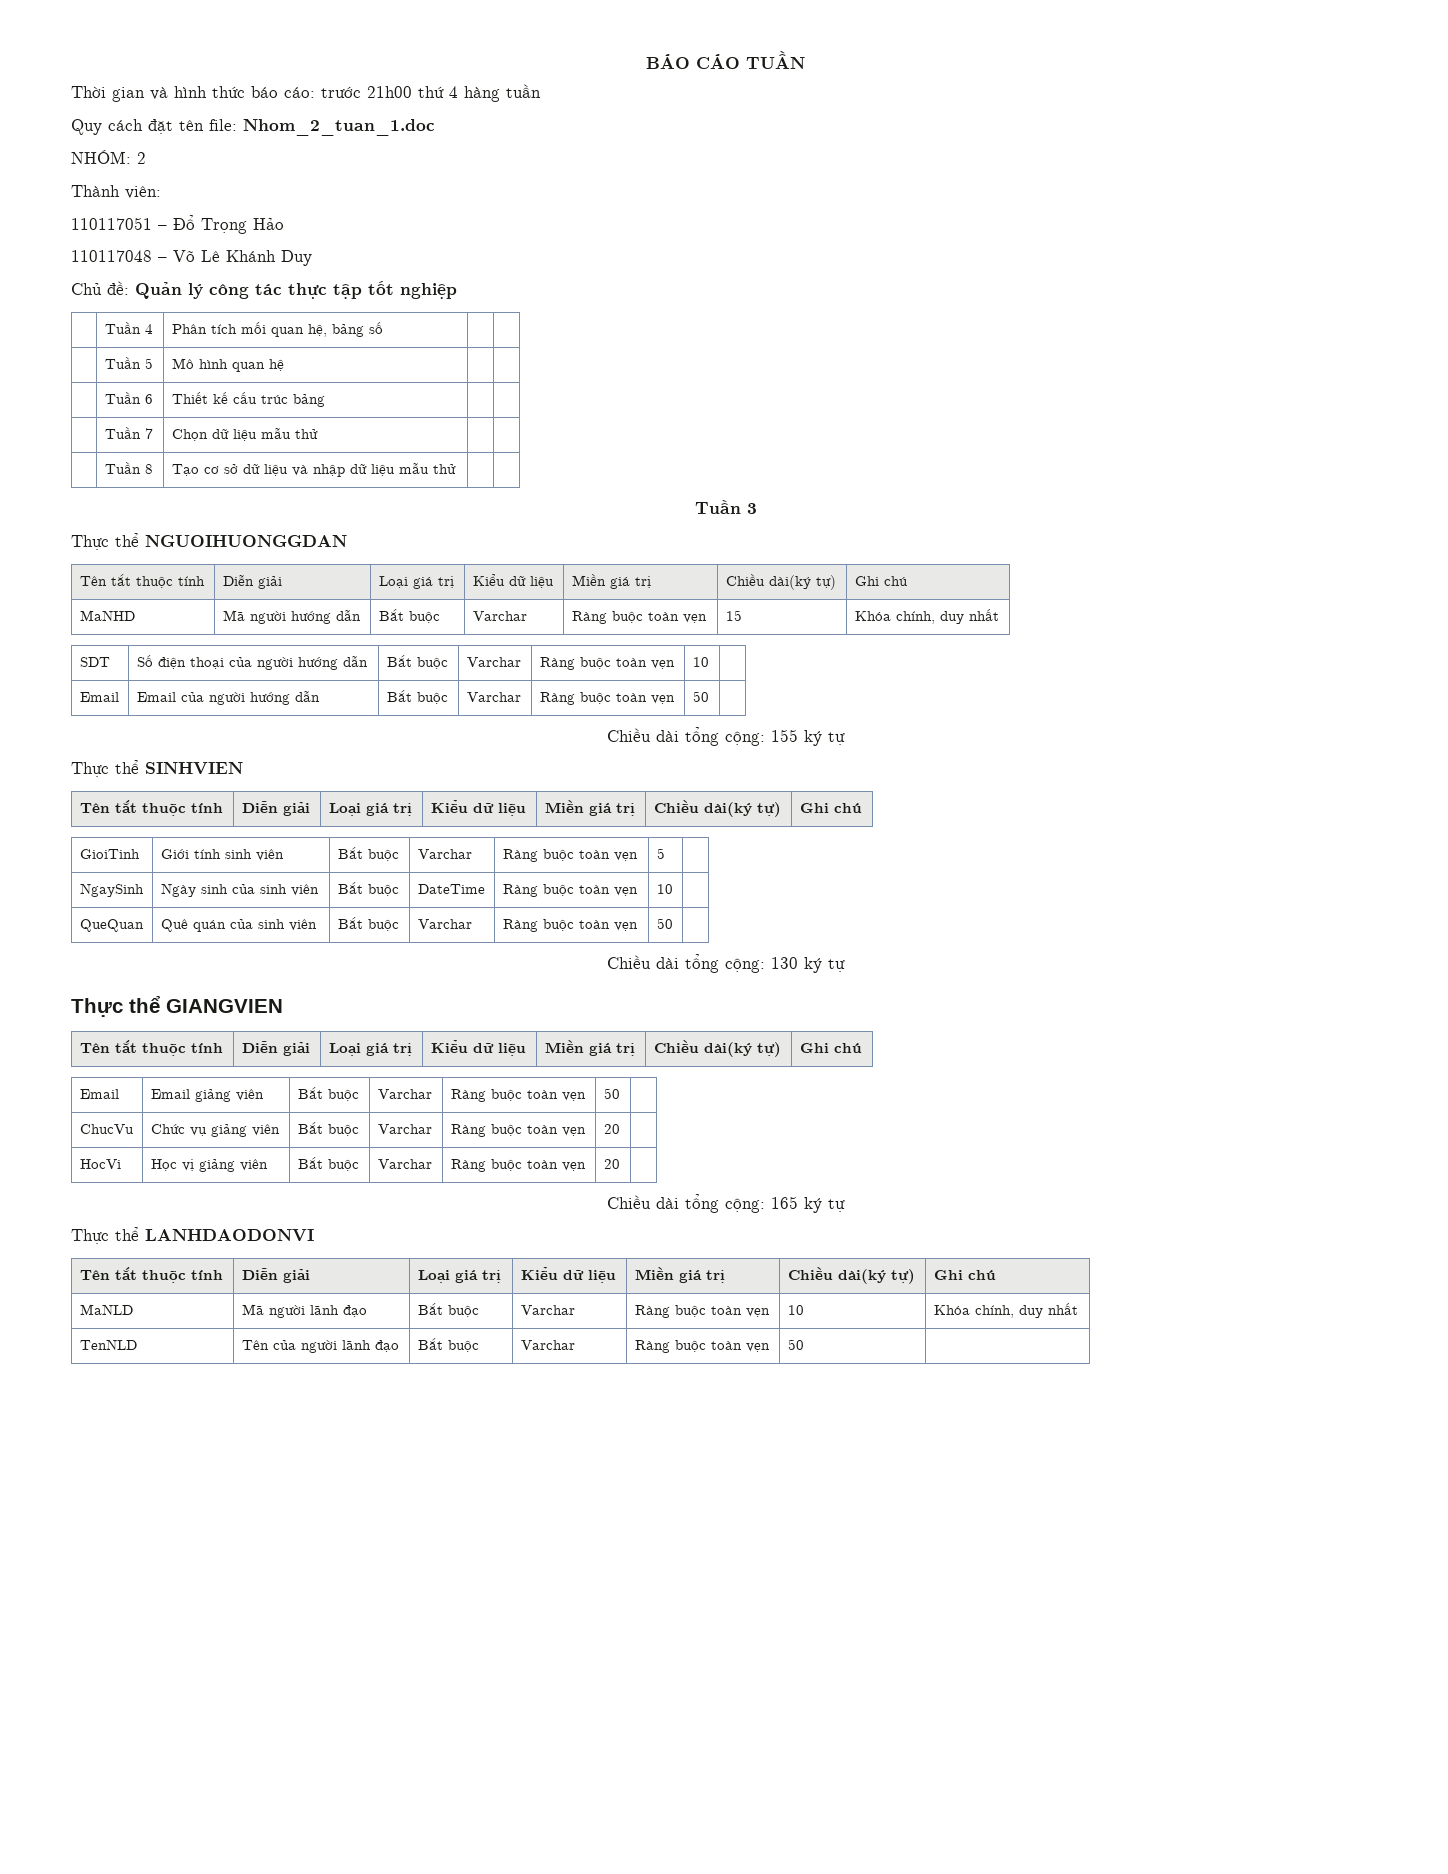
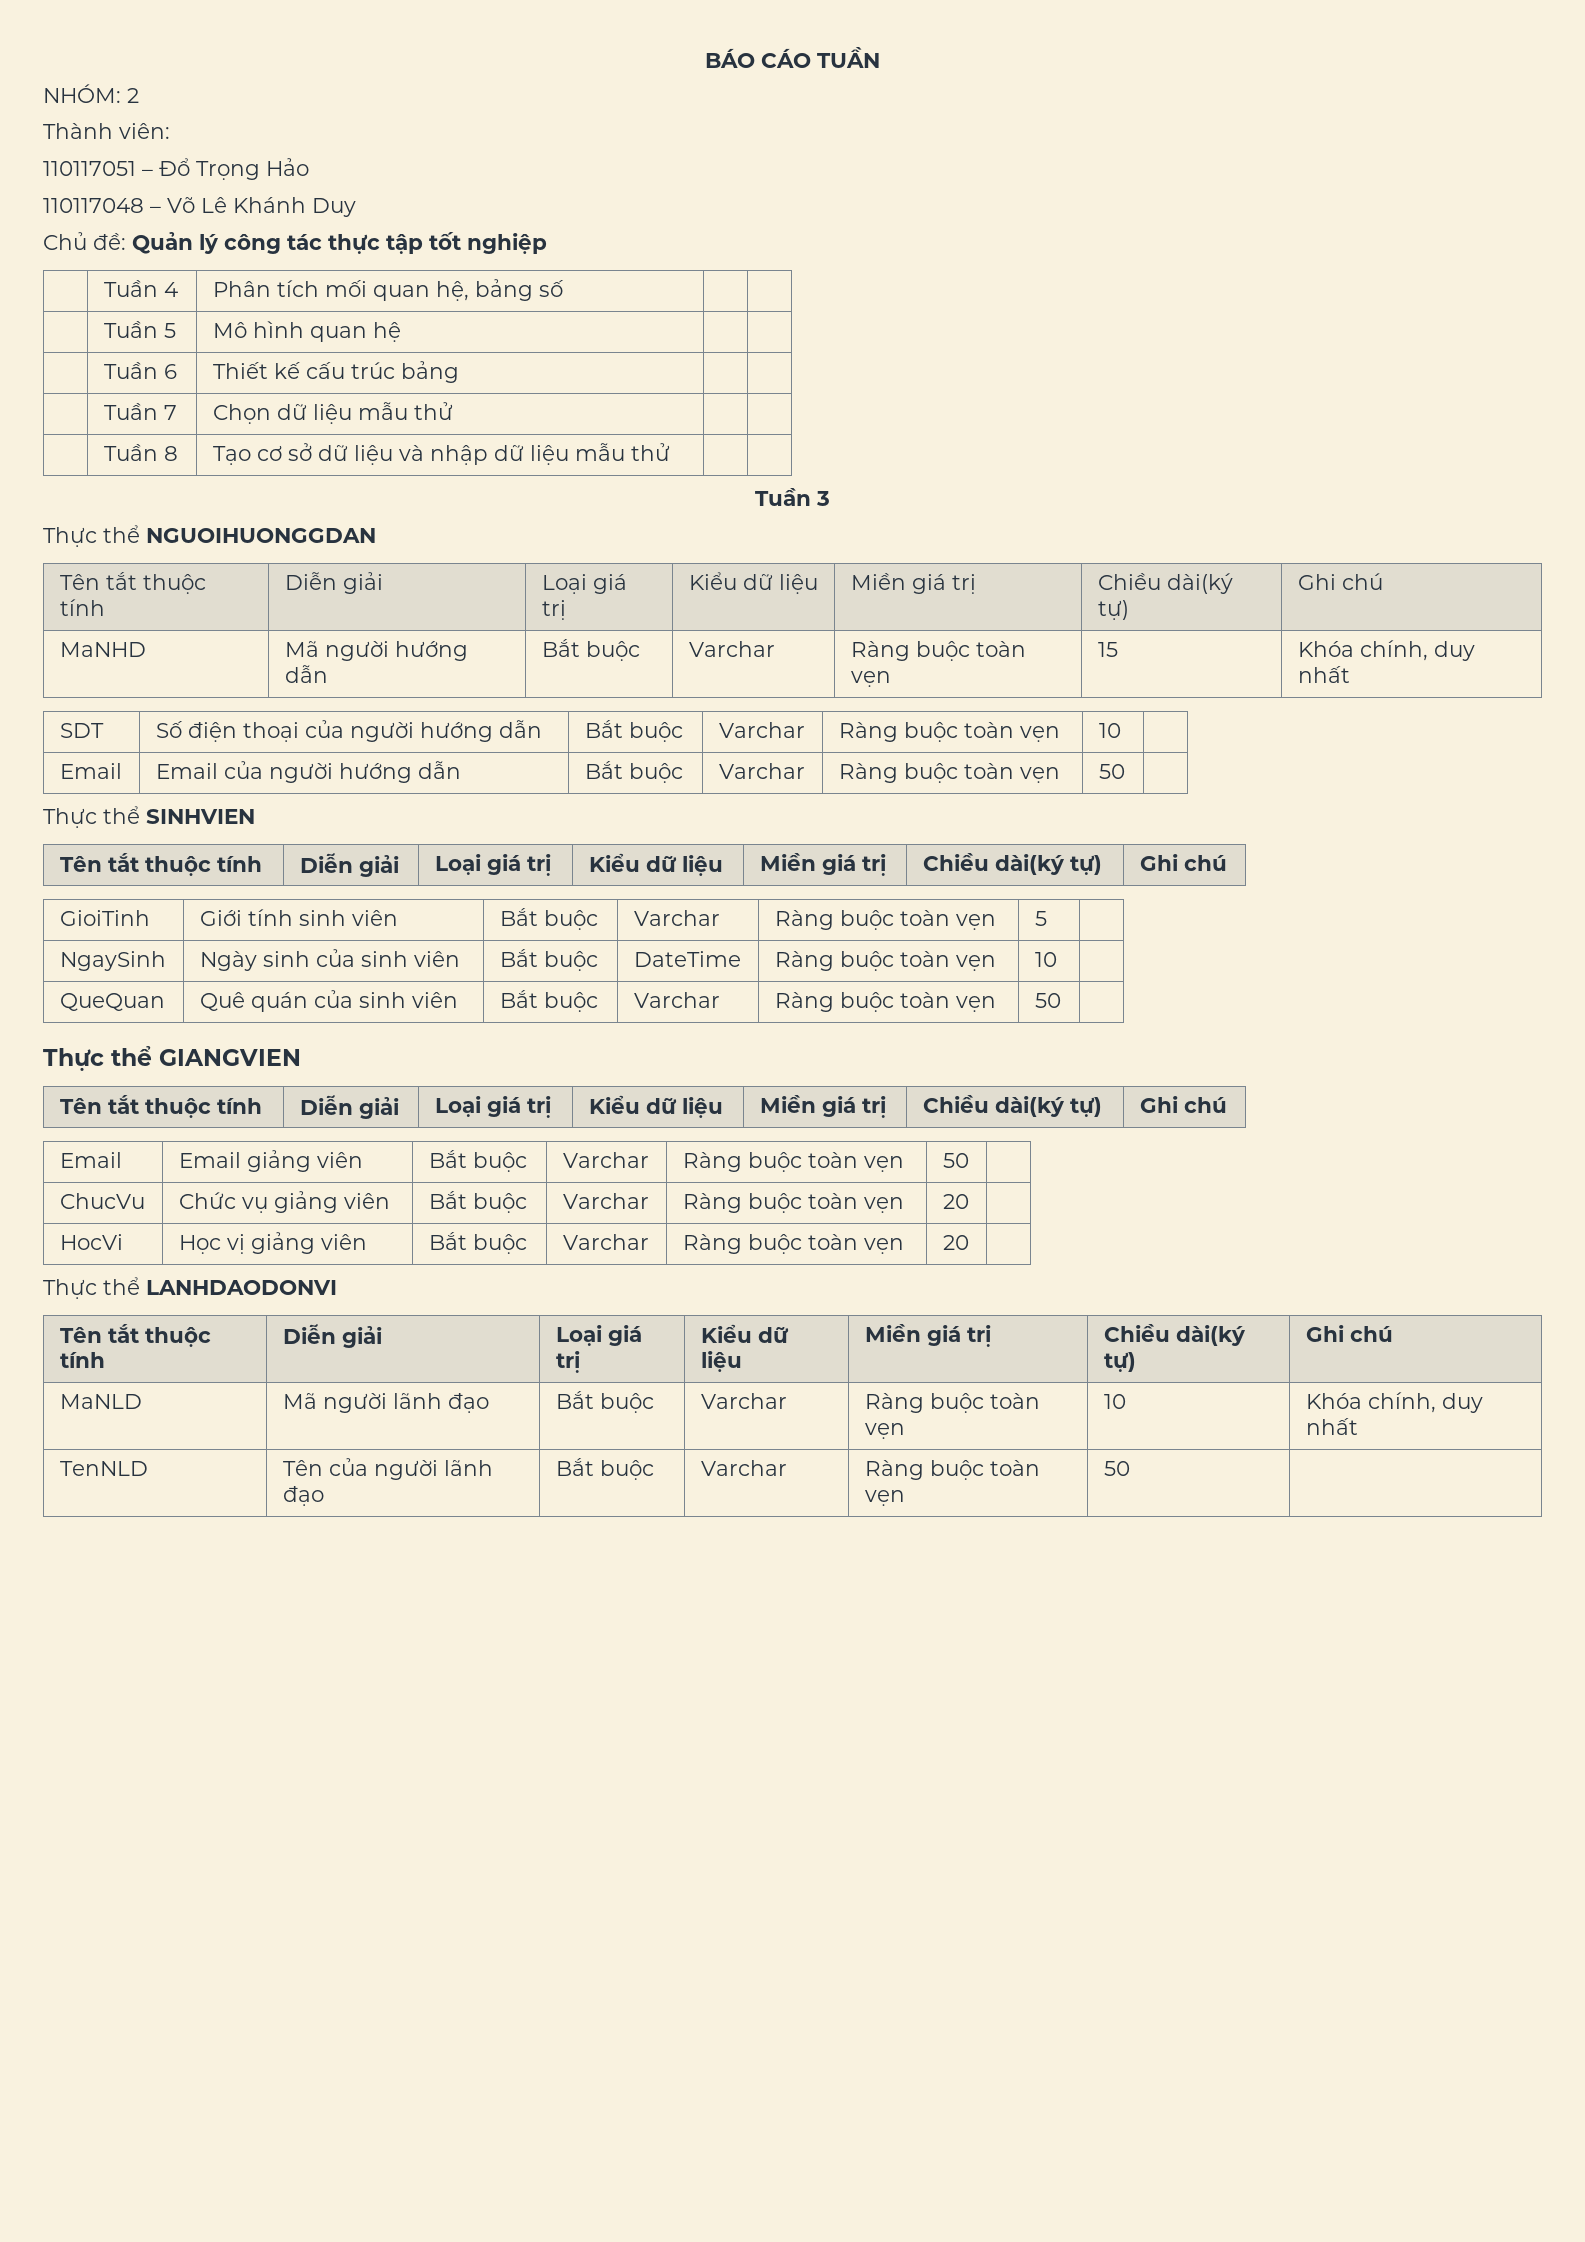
- Thời gian và hình thức báo cáo: trước 21h00 thứ 4 hàng tuần
- Quy cách đặt tên file: Nhom_2_tuan_1.doc
- Chiều dài tổng cộng: 155 ký tự
- Chiều dài tổng cộng: 130 ký tự
- Chiều dài tổng cộng: 165 ký tự

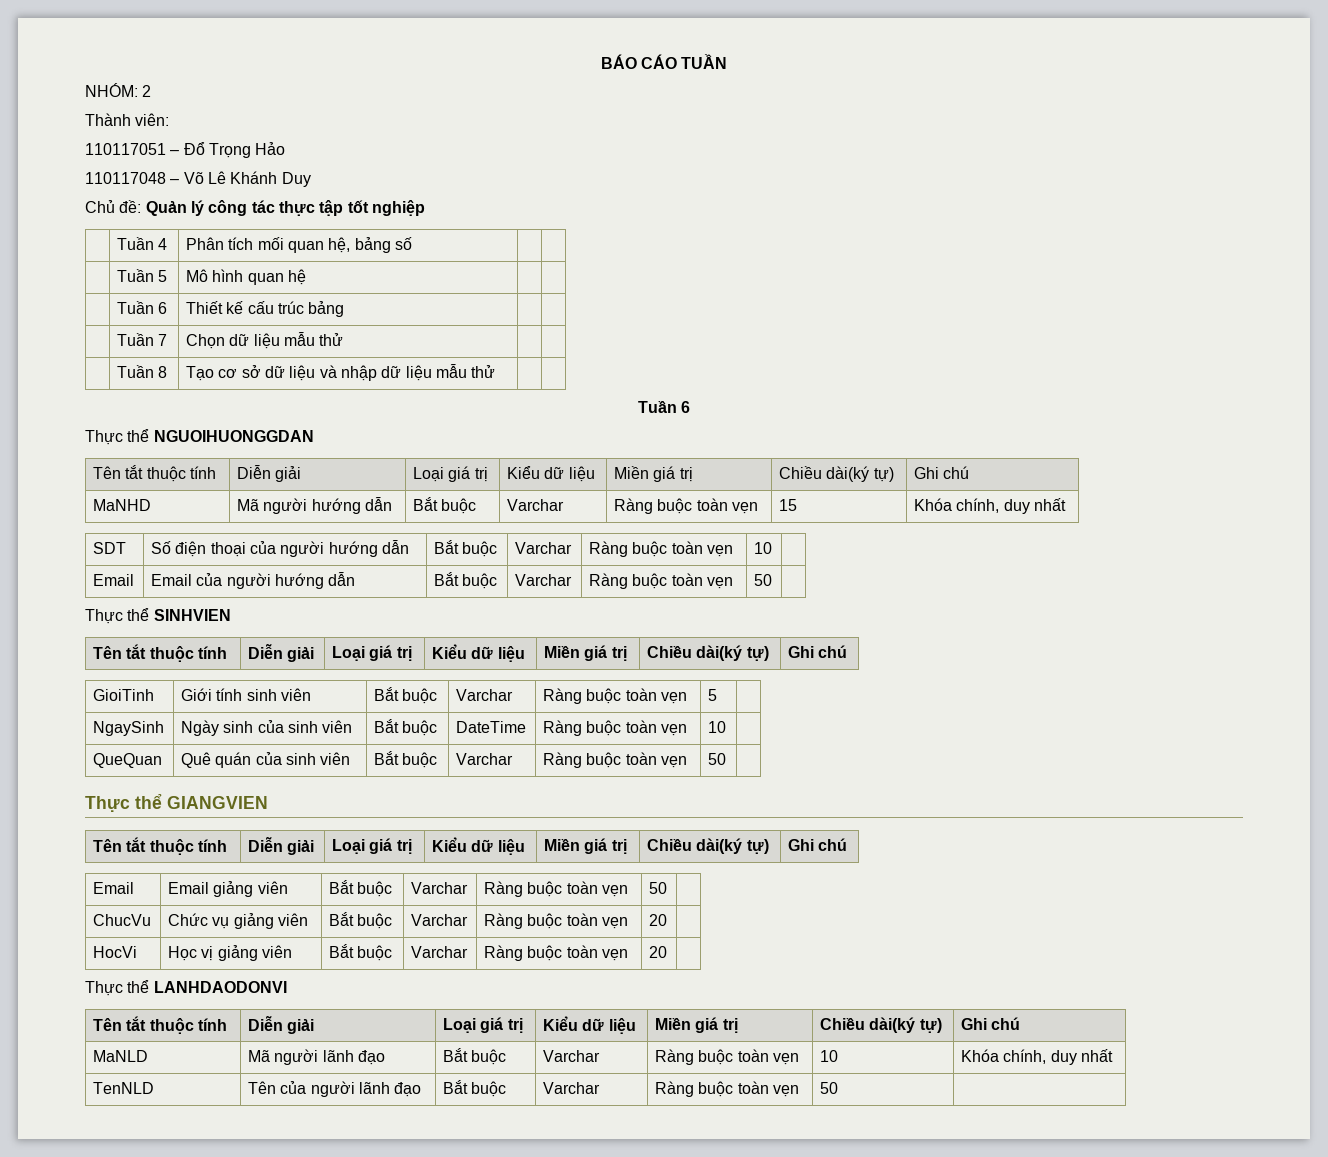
  | Tuần 8 | Tạo cơ sở dữ liệu và nhập dữ liệu mẫu thử | |
- Tuần 3
+ Tuần 6

